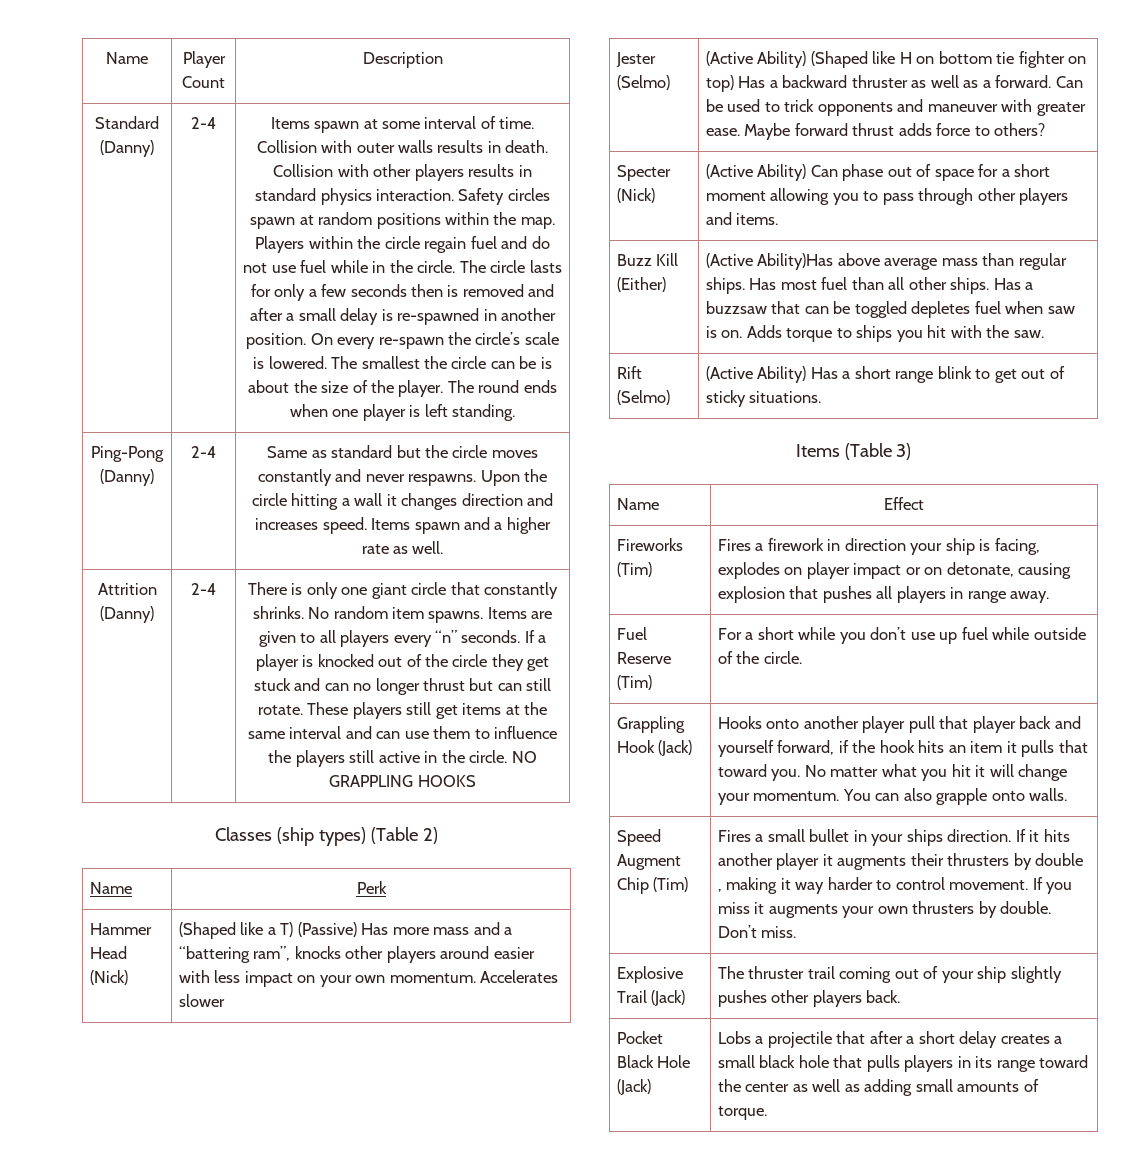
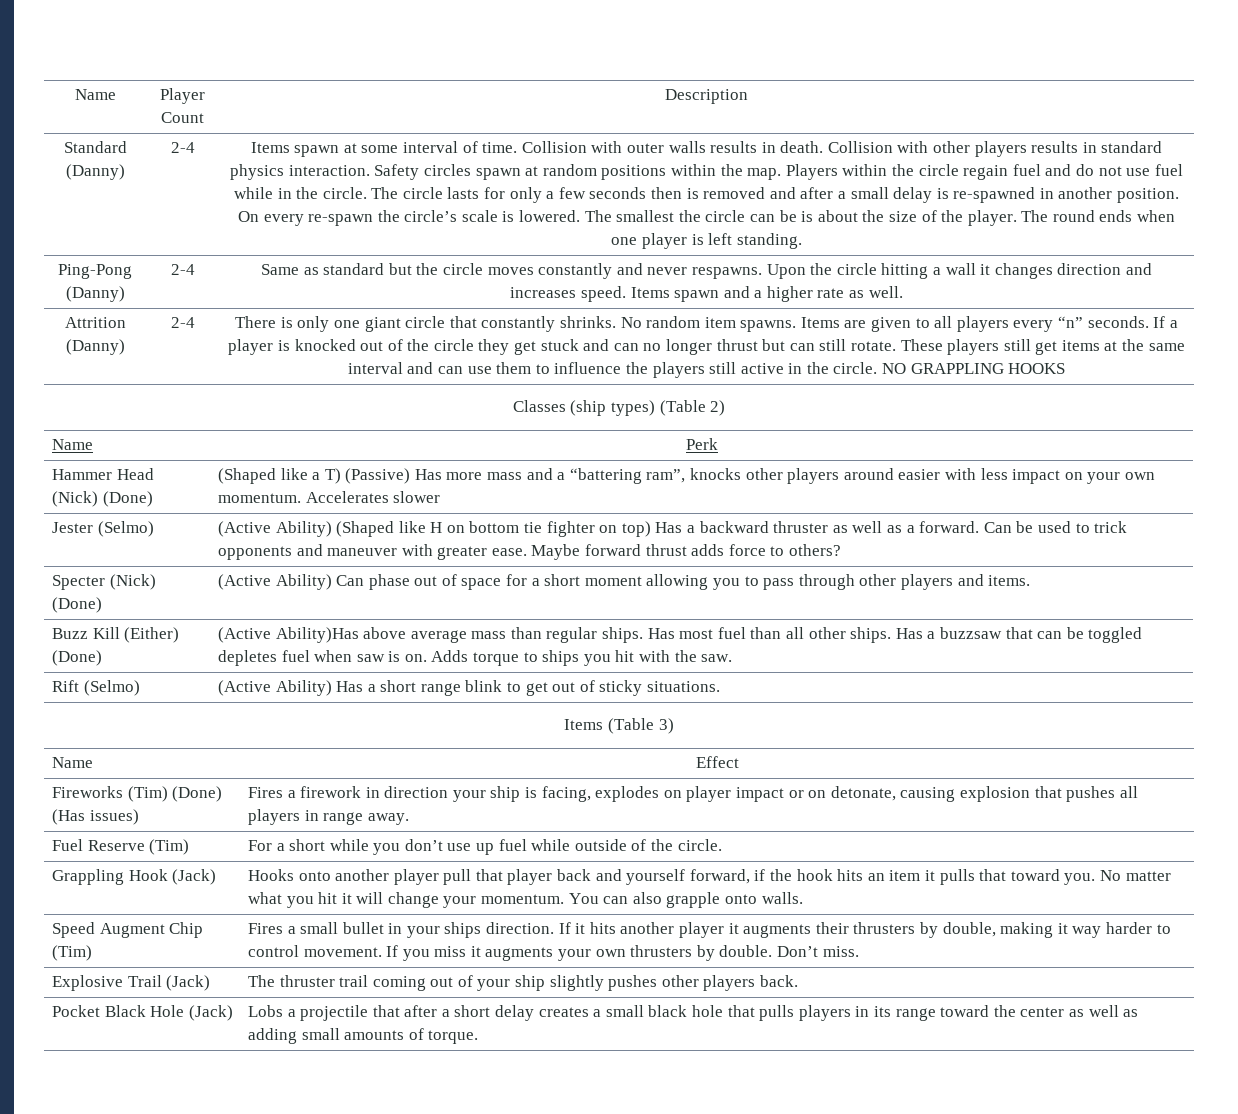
- Hammer Head (Nick) | (Shaped like a T) (Passive) Has more mass and a “battering ram”, knocks other players around easier with less impact on your own momentum. Accelerates slower
+ Hammer Head (Nick) (Done) | (Shaped like a T) (Passive) Has more mass and a “battering ram”, knocks other players around easier with less impact on your own momentum. Accelerates slower
- Specter (Nick) | (Active Ability) Can phase out of space for a short moment allowing you to pass through other players and items.
+ Specter (Nick) (Done) | (Active Ability) Can phase out of space for a short moment allowing you to pass through other players and items.
- Buzz Kill (Either)
+ Buzz Kill (Either) (Done)
- Fireworks (Tim) | Fires a firework in direction your ship is facing, explodes on player impact or on detonate, causing explosion that pushes all players in range away.
+ Fireworks (Tim) (Done) (Has issues) | Fires a firework in direction your ship is facing, explodes on player impact or on detonate, causing explosion that pushes all players in range away.
- If it hits another player it augments their thrusters by double , making it way harder to control movement.
+ If it hits another player it augments their thrusters by double, making it way harder to control movement.

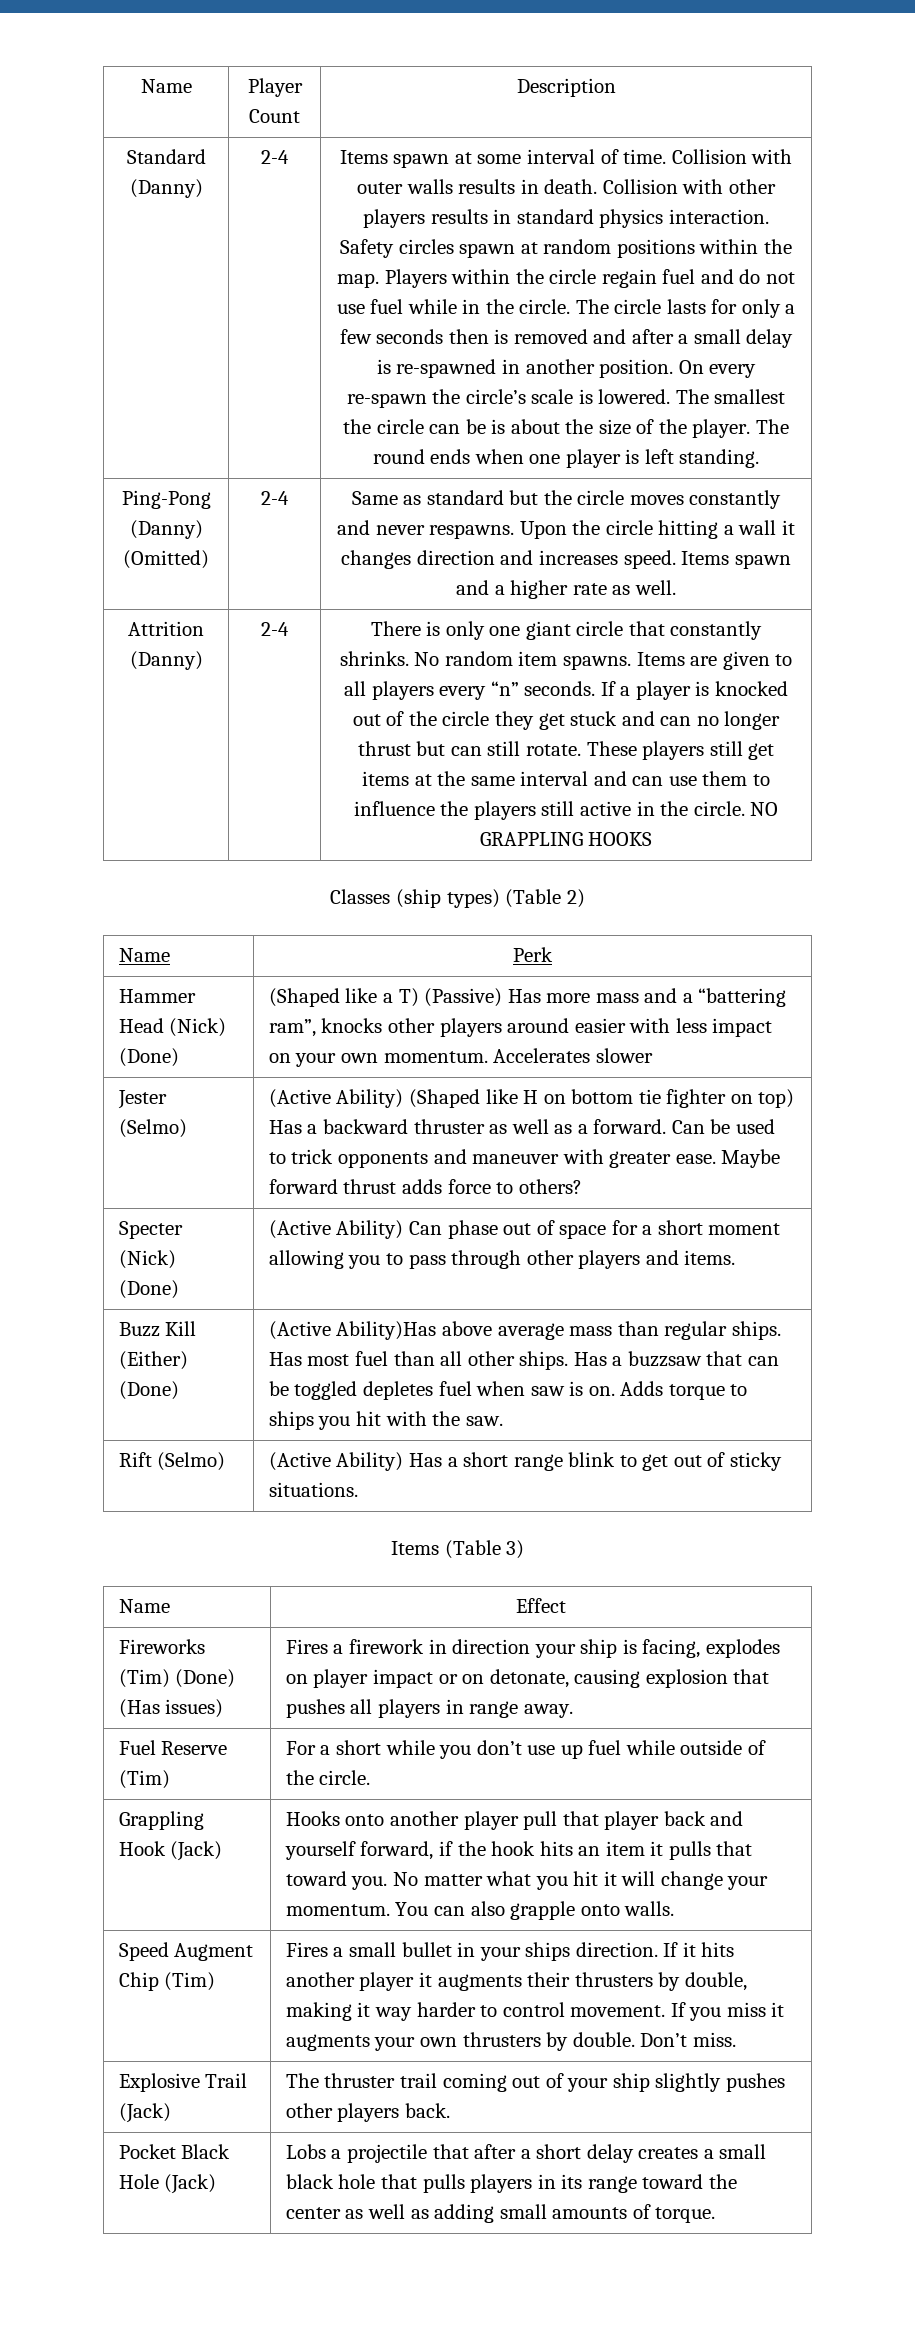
- Ping-Pong (Danny) | 2-4 | Same as standard but the circle moves constantly and never respawns. Upon the circle hitting a wall it changes direction and increases speed. Items spawn and a higher rate as well.
+ Ping-Pong (Danny) (Omitted) | 2-4 | Same as standard but the circle moves constantly and never respawns. Upon the circle hitting a wall it changes direction and increases speed. Items spawn and a higher rate as well.

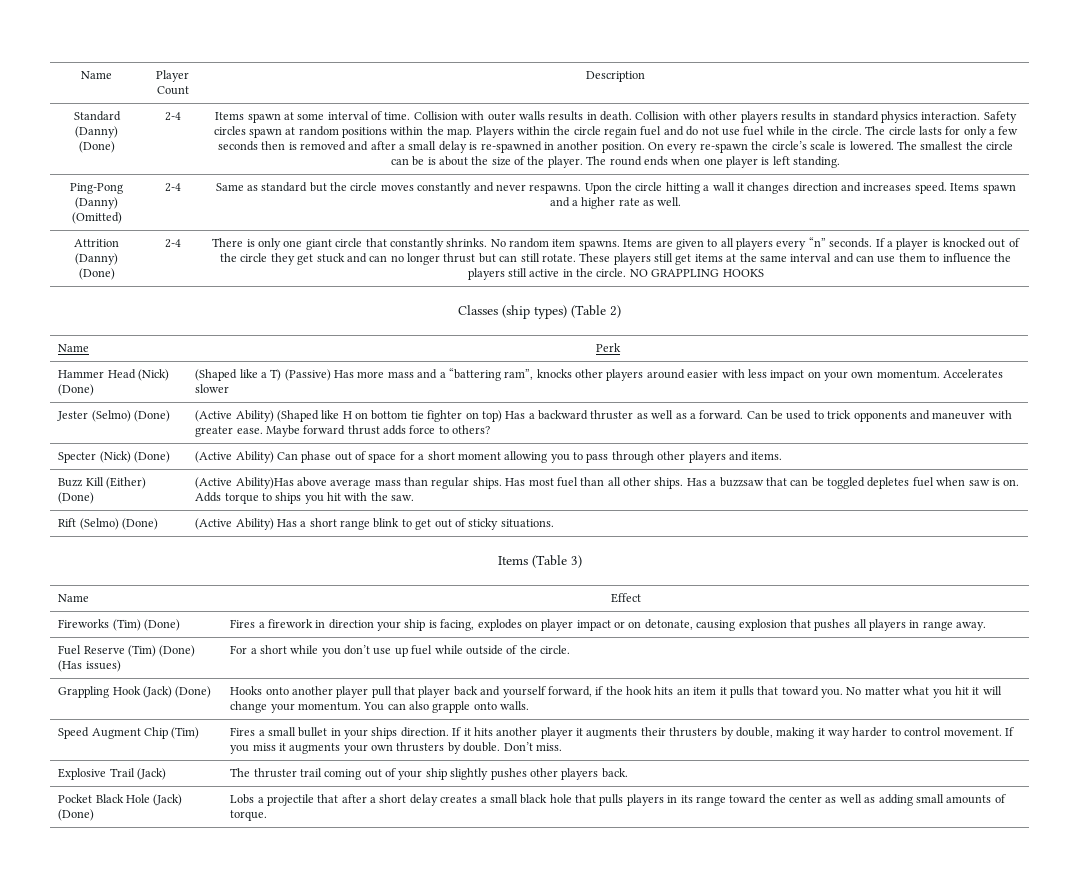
- Standard (Danny)
+ Standard (Danny) (Done)
- Attrition (Danny)
+ Attrition (Danny) (Done)
- Jester (Selmo)
+ Jester (Selmo) (Done)
- Rift (Selmo) | (Active Ability) Has a short range blink to get out of sticky situations.
+ Rift (Selmo) (Done) | (Active Ability) Has a short range blink to get out of sticky situations.
- Fireworks (Tim) (Done) (Has issues) | Fires a firework in direction your ship is facing, explodes on player impact or on detonate, causing explosion that pushes all players in range away.
+ Fireworks (Tim) (Done) | Fires a firework in direction your ship is facing, explodes on player impact or on detonate, causing explosion that pushes all players in range away.
- Fuel Reserve (Tim) | For a short while you don’t use up fuel while outside of the circle.
+ Fuel Reserve (Tim) (Done) (Has issues) | For a short while you don’t use up fuel while outside of the circle.
- Grappling Hook (Jack)
+ Grappling Hook (Jack) (Done)
- Pocket Black Hole (Jack) | Lobs a projectile that after a short delay creates a small black hole that pulls players in its range toward the center as well as adding small amounts of torque.
+ Pocket Black Hole (Jack) (Done) | Lobs a projectile that after a short delay creates a small black hole that pulls players in its range toward the center as well as adding small amounts of torque.

